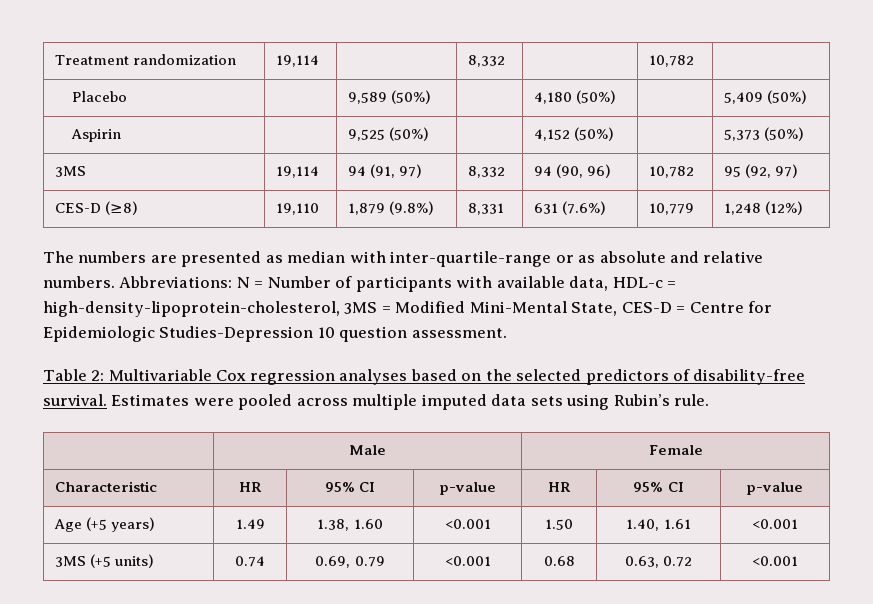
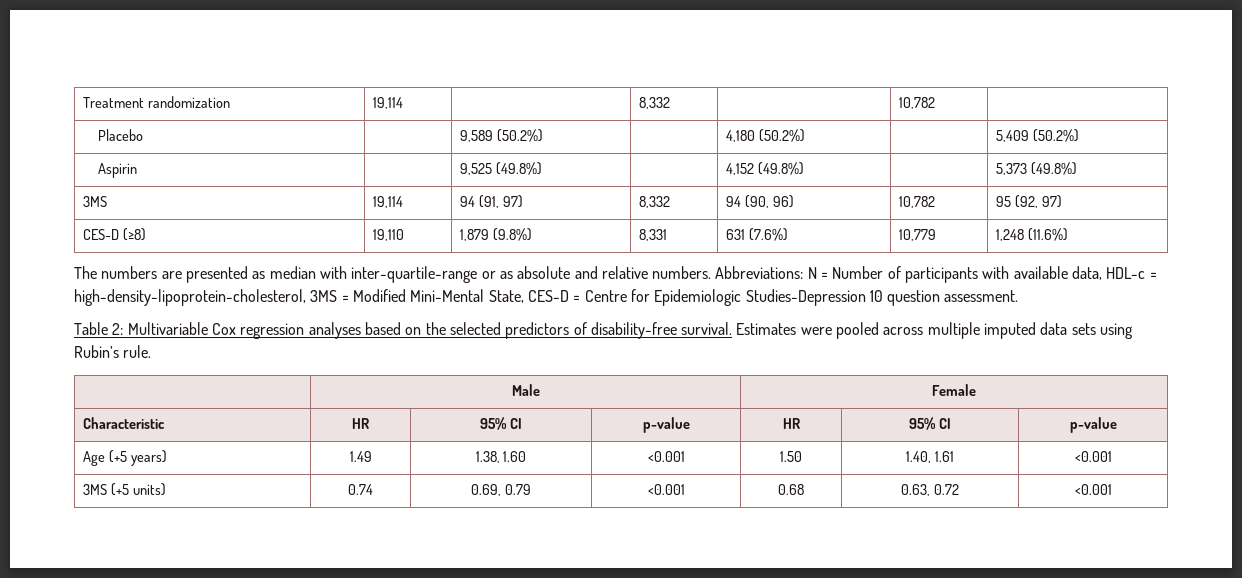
- Placebo | | 9,589 (50%) | | 4,180 (50%) | | 5,409 (50%)
+ Placebo | | 9,589 (50.2%) | | 4,180 (50.2%) | | 5,409 (50.2%)
- Aspirin | | 9,525 (50%) | | 4,152 (50%) | | 5,373 (50%)
+ Aspirin | | 9,525 (49.8%) | | 4,152 (49.8%) | | 5,373 (49.8%)
- CES-D (≥8) | 19,110 | 1,879 (9.8%) | 8,331 | 631 (7.6%) | 10,779 | 1,248 (12%)
+ CES-D (≥8) | 19,110 | 1,879 (9.8%) | 8,331 | 631 (7.6%) | 10,779 | 1,248 (11.6%)

